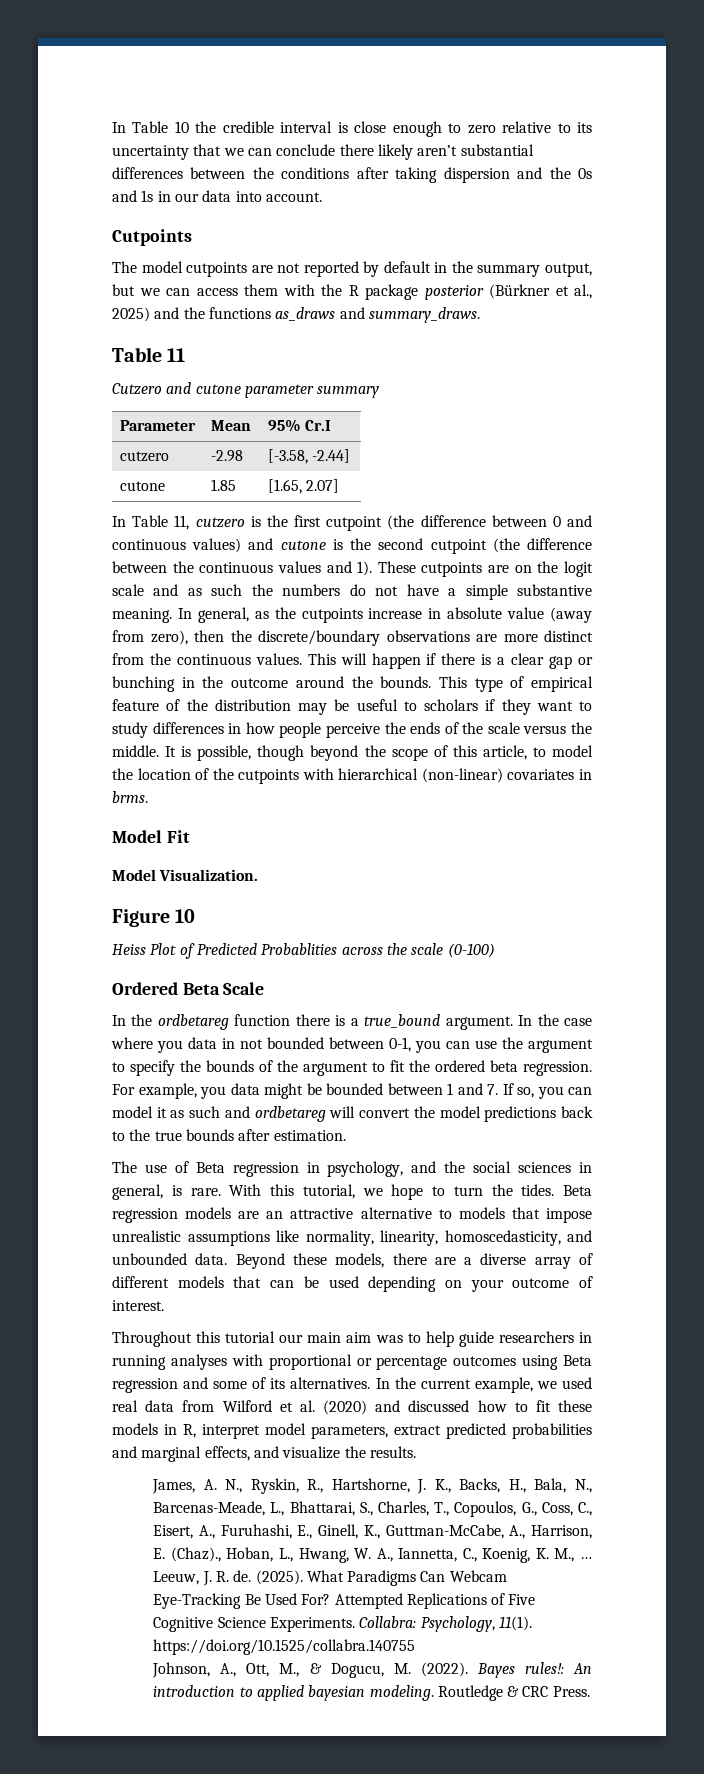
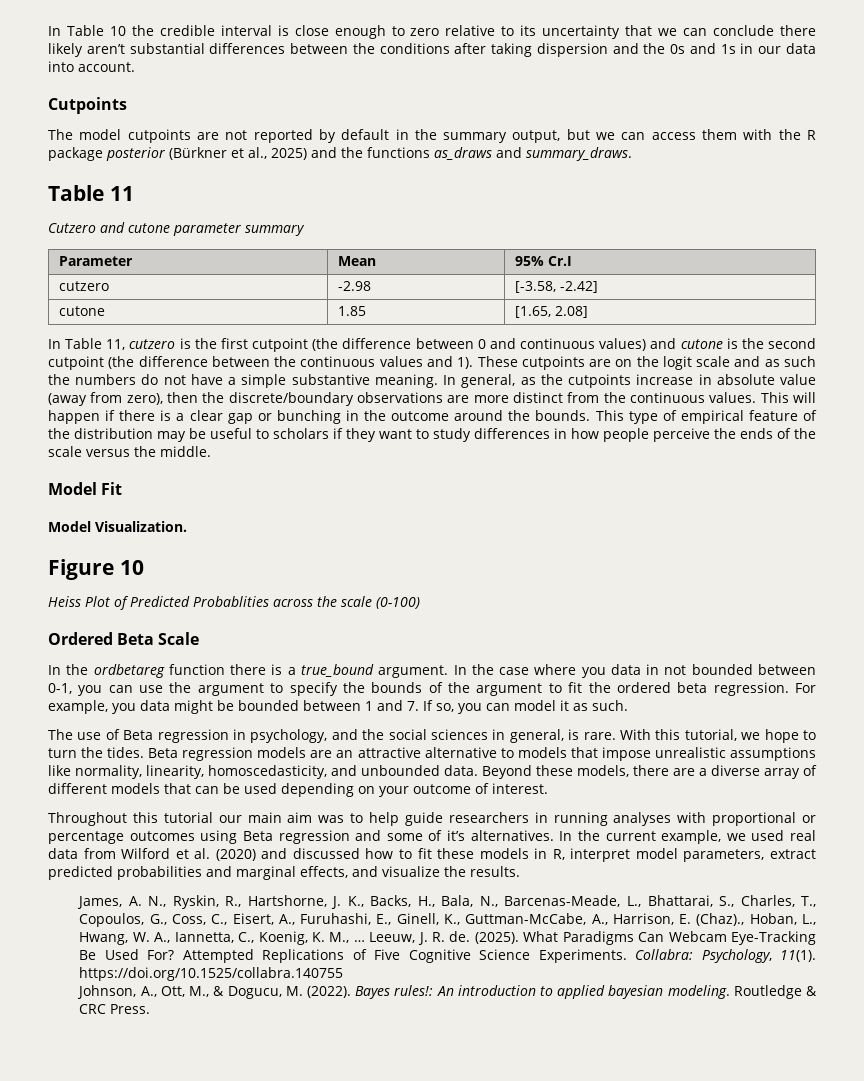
- cutzero | -2.98 | [-3.58, -2.44]
+ cutzero | -2.98 | [-3.58, -2.42]
- cutone | 1.85 | [1.65, 2.07]
+ cutone | 1.85 | [1.65, 2.08]
- It is possible, though beyond the scope of this article, to model the location of the cutpoints with hierarchical (non-linear) covariates in brms.
- For example, you data might be bounded between 1 and 7. If so, you can model it as such and ordbetareg will convert the model predictions back to the true bounds after estimation.
+ For example, you data might be bounded between 1 and 7. If so, you can model it as such.
- Throughout this tutorial our main aim was to help guide researchers in running analyses with proportional or percentage outcomes using Beta regression and some of its alternatives.
+ Throughout this tutorial our main aim was to help guide researchers in running analyses with proportional or percentage outcomes using Beta regression and some of it’s alternatives.

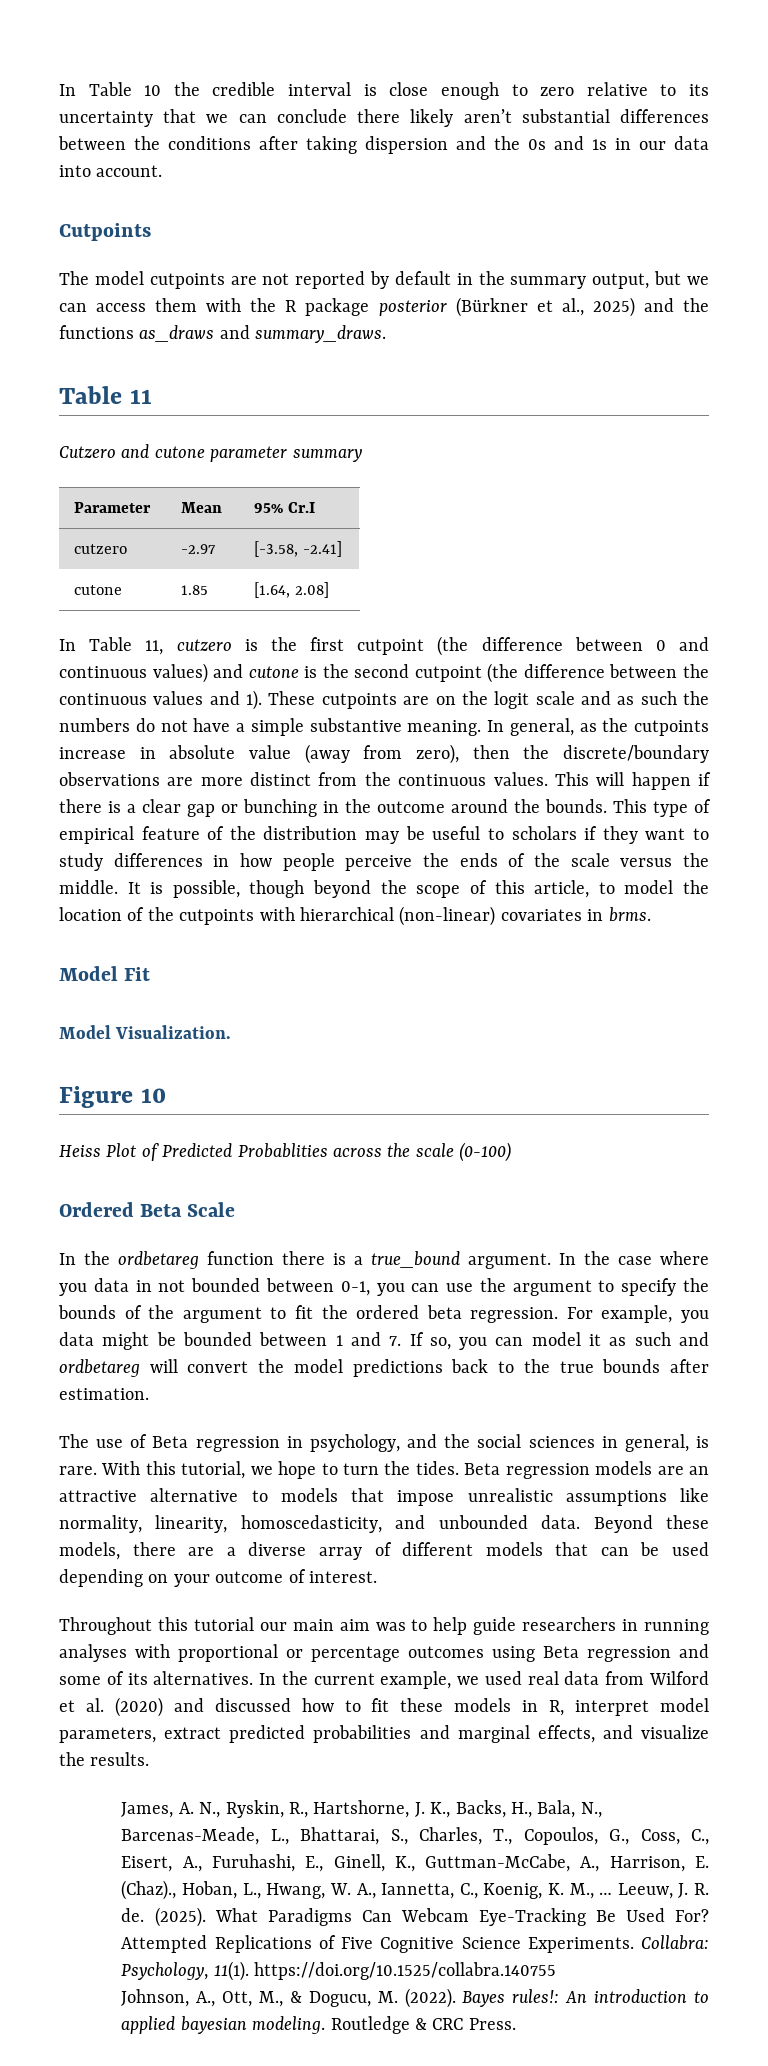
- cutzero | -2.98 | [-3.58, -2.42]
+ cutzero | -2.97 | [-3.58, -2.41]
- cutone | 1.85 | [1.65, 2.08]
+ cutone | 1.85 | [1.64, 2.08]
+ It is possible, though beyond the scope of this article, to model the location of the cutpoints with hierarchical (non-linear) covariates in brms.
- For example, you data might be bounded between 1 and 7. If so, you can model it as such.
+ For example, you data might be bounded between 1 and 7. If so, you can model it as such and ordbetareg will convert the model predictions back to the true bounds after estimation.
- Throughout this tutorial our main aim was to help guide researchers in running analyses with proportional or percentage outcomes using Beta regression and some of it’s alternatives.
+ Throughout this tutorial our main aim was to help guide researchers in running analyses with proportional or percentage outcomes using Beta regression and some of its alternatives.

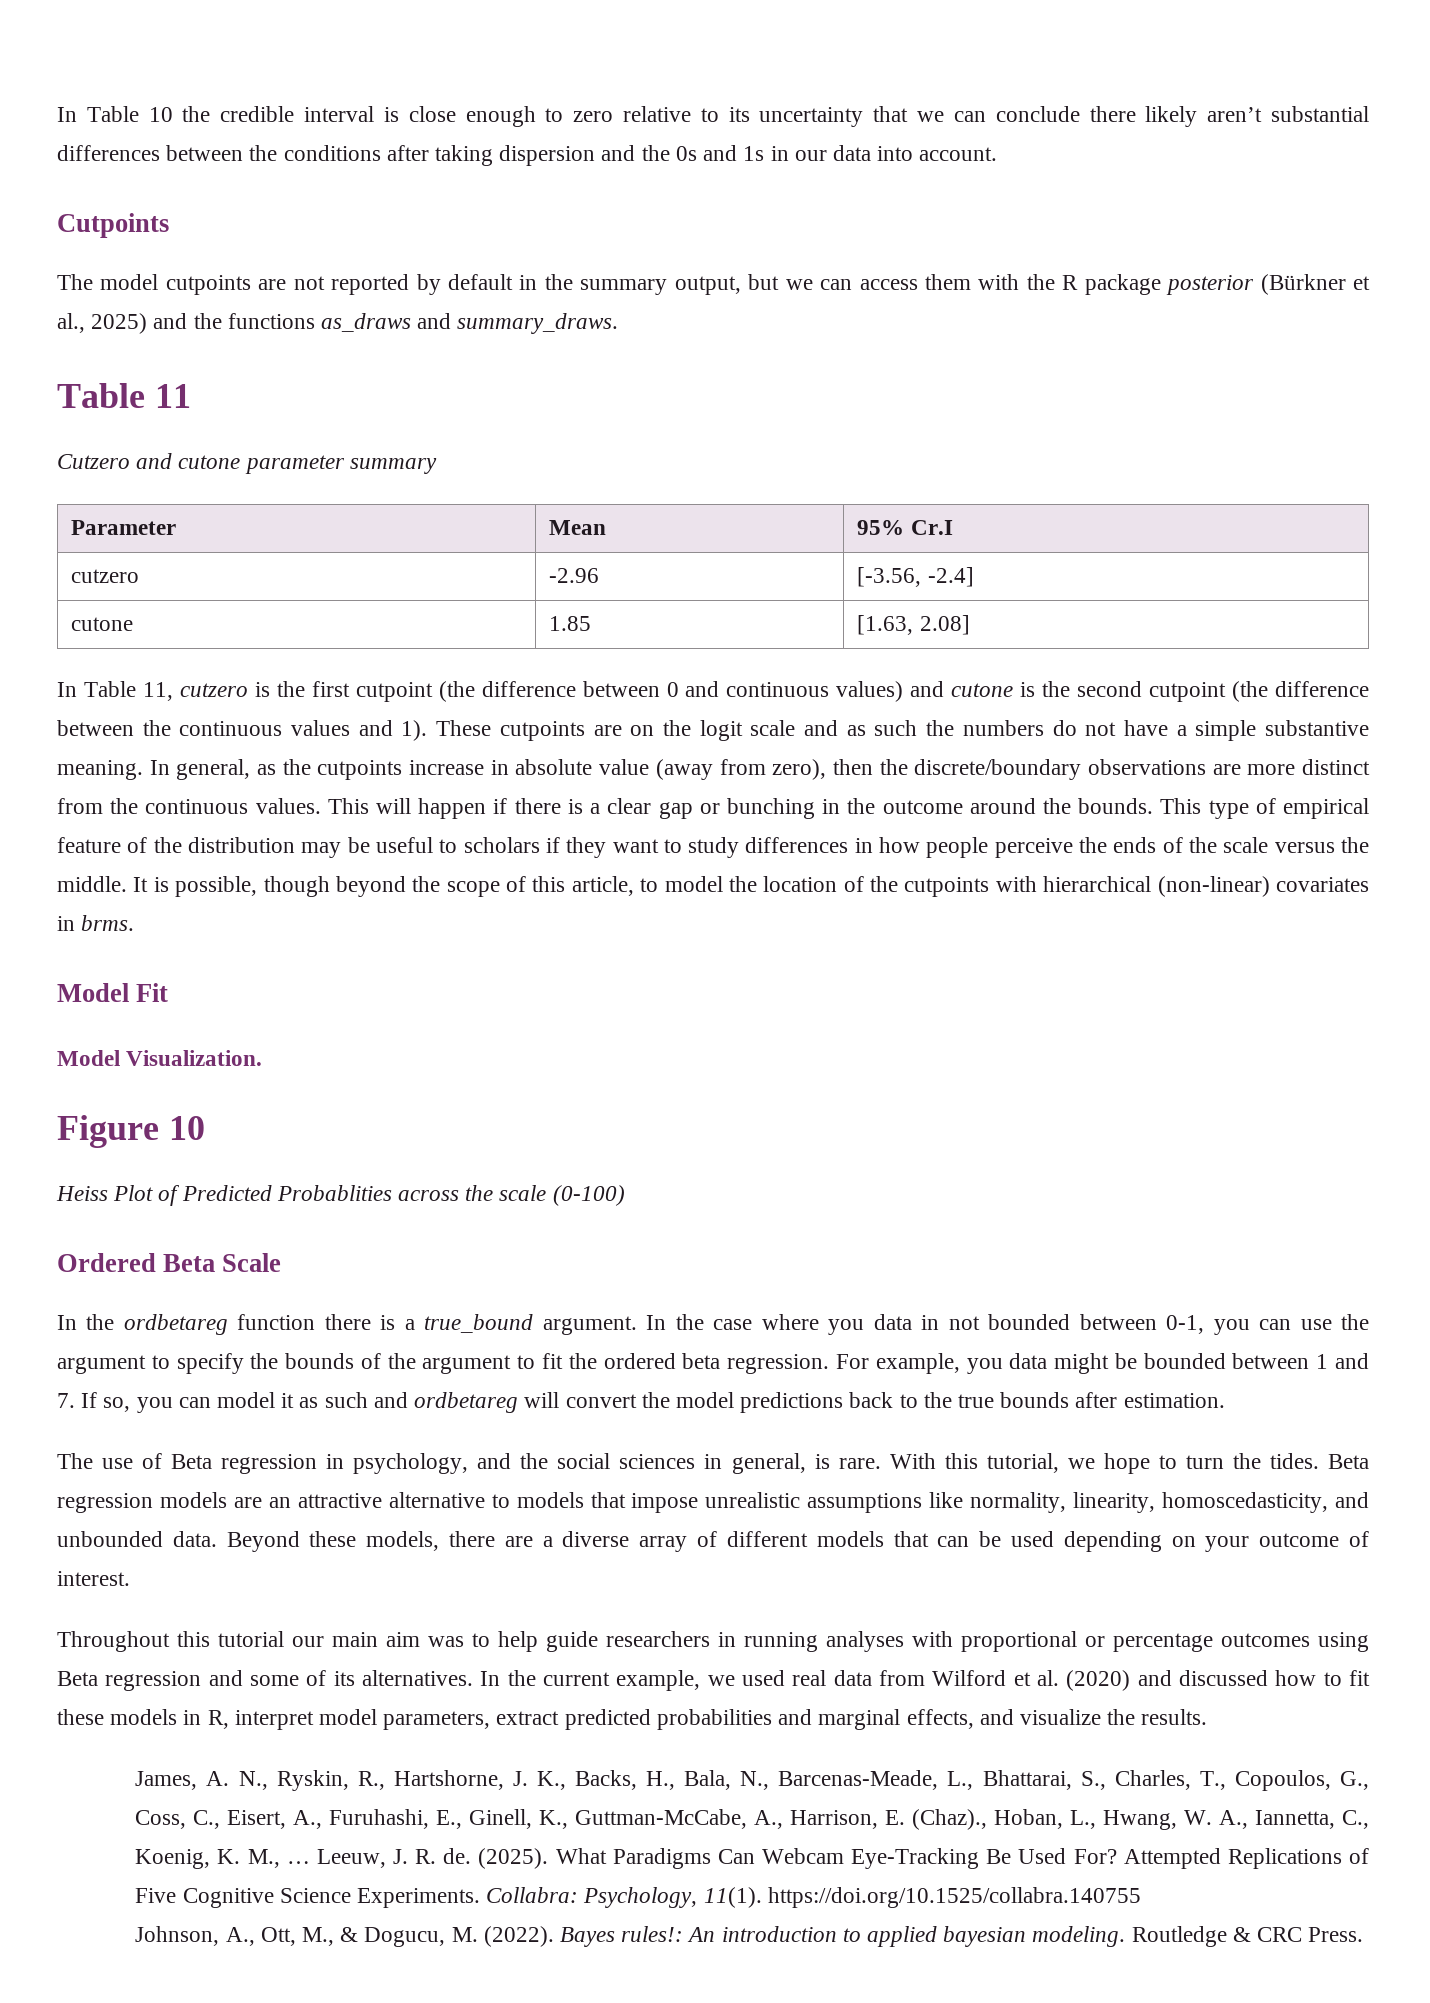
- cutzero | -2.97 | [-3.58, -2.41]
+ cutzero | -2.96 | [-3.56, -2.4]
- cutone | 1.85 | [1.64, 2.08]
+ cutone | 1.85 | [1.63, 2.08]

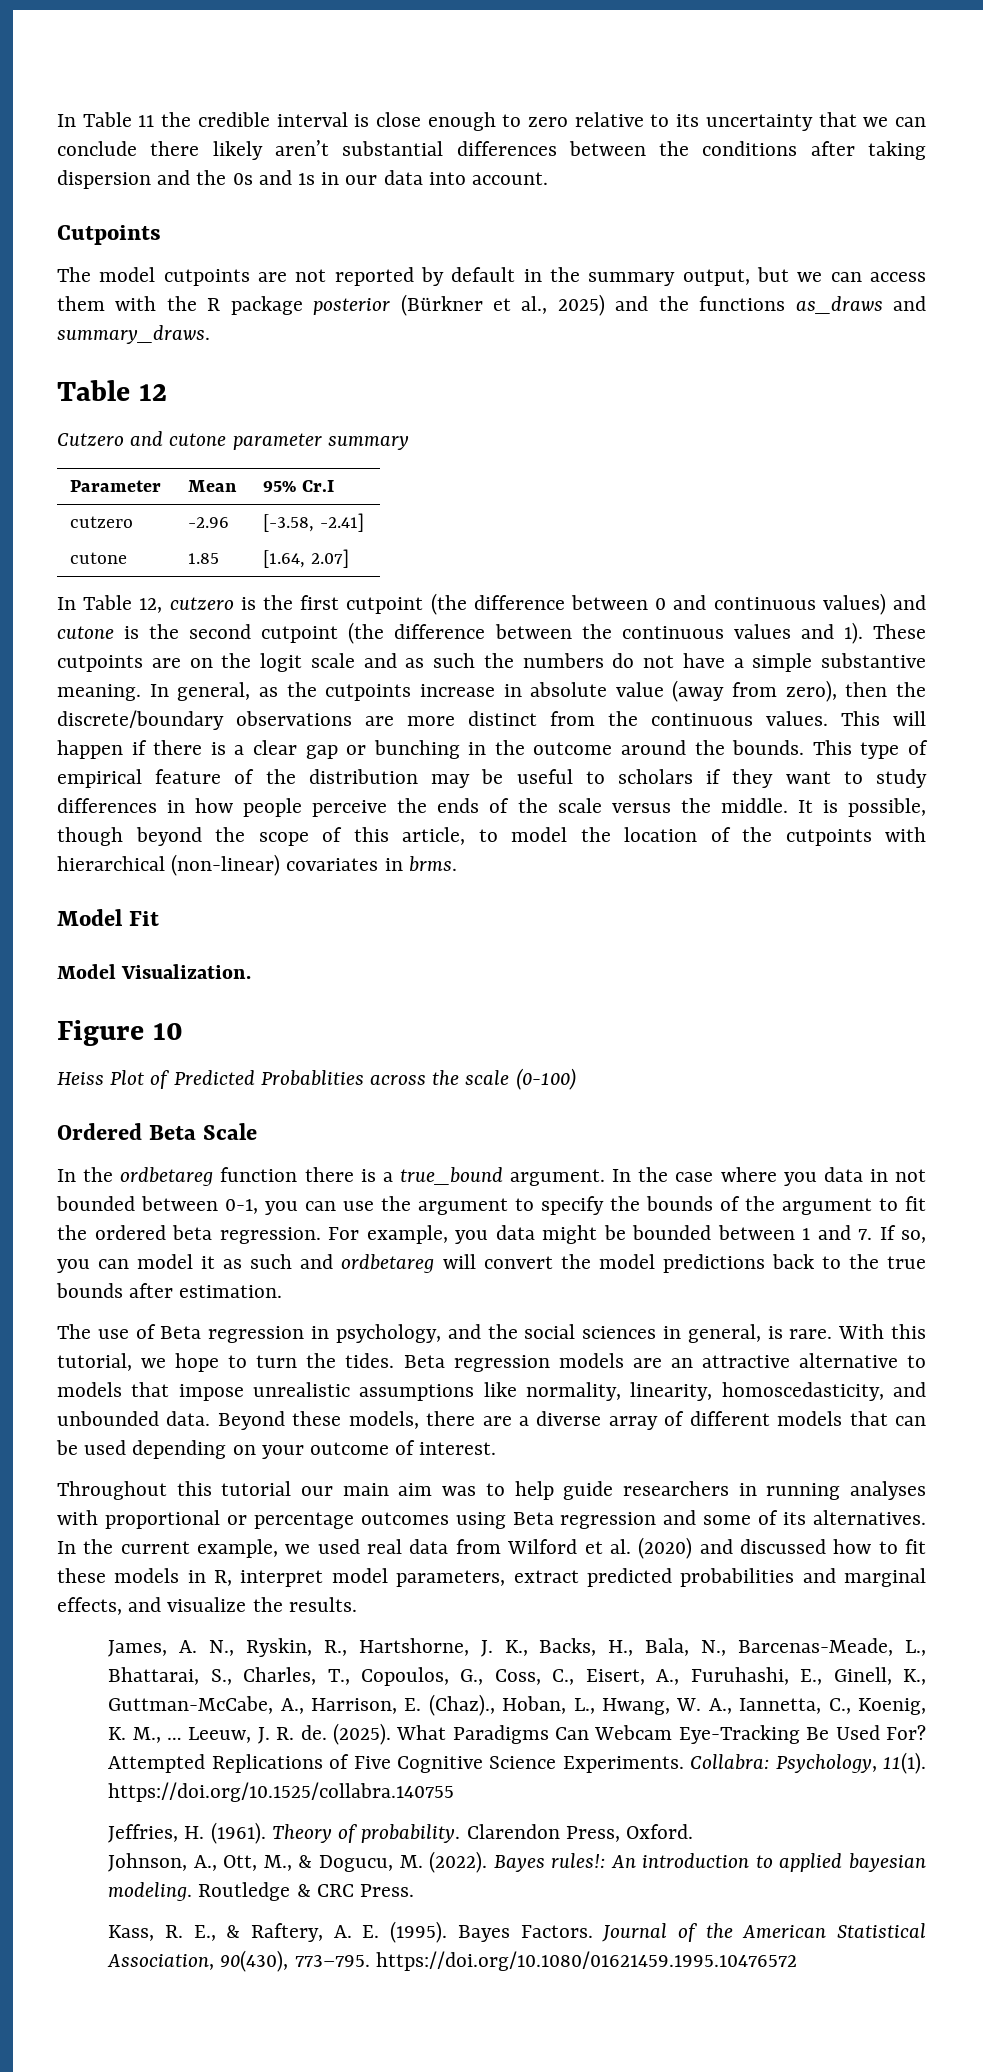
- In Table 10 the credible interval is close enough to zero relative to its uncertainty that we can conclude there likely aren’t substantial differences between the conditions after taking dispersion and the 0s and 1s in our data into account.
+ In Table 11 the credible interval is close enough to zero relative to its uncertainty that we can conclude there likely aren’t substantial differences between the conditions after taking dispersion and the 0s and 1s in our data into account.
- Table 11
+ Table 12
- cutzero | -2.96 | [-3.56, -2.4]
+ cutzero | -2.96 | [-3.58, -2.41]
- cutone | 1.85 | [1.63, 2.08]
- In Table 11, cutzero is the first cutpoint (the difference between 0 and continuous values) and cutone is the second cutpoint (the difference between the continuous values and 1).
+ cutone | 1.85 | [1.64, 2.07]
+ In Table 12, cutzero is the first cutpoint (the difference between 0 and continuous values) and cutone is the second cutpoint (the difference between the continuous values and 1).
+ Jeffries, H. (1961). Theory of probability. Clarendon Press, Oxford.
+ Kass, R. E., & Raftery, A. E. (1995). Bayes Factors. Journal of the American Statistical Association, 90(430), 773–795. https://doi.org/10.1080/01621459.1995.10476572

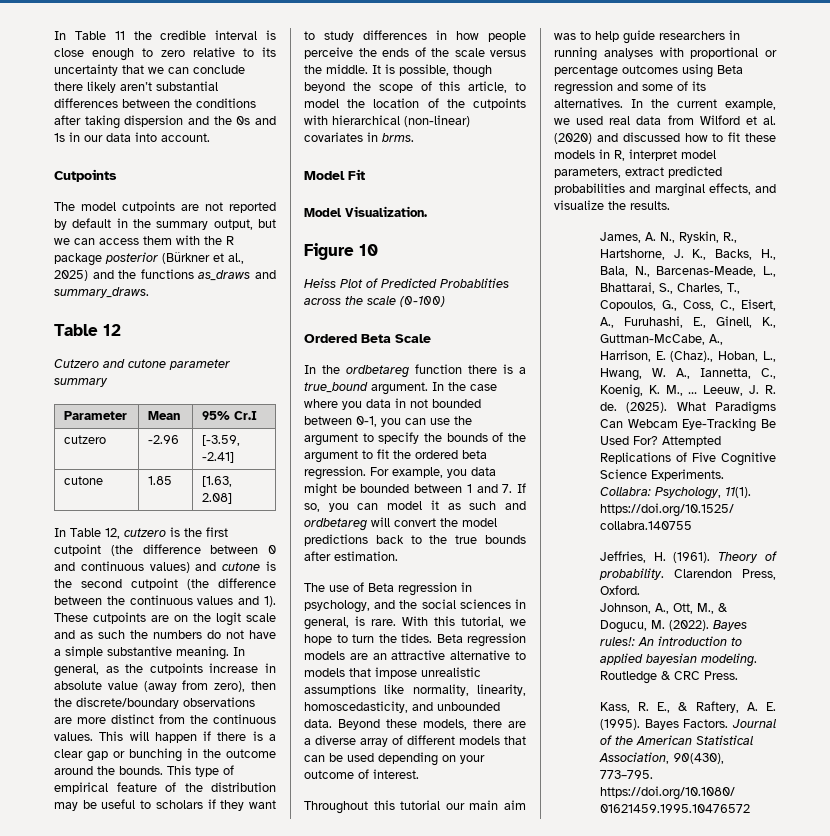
- cutzero | -2.96 | [-3.58, -2.41]
+ cutzero | -2.96 | [-3.59, -2.41]
- cutone | 1.85 | [1.64, 2.07]
+ cutone | 1.85 | [1.63, 2.08]

